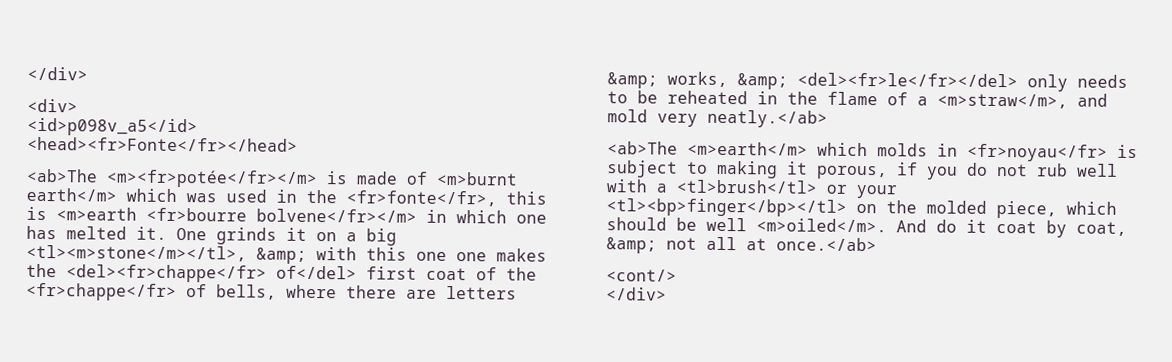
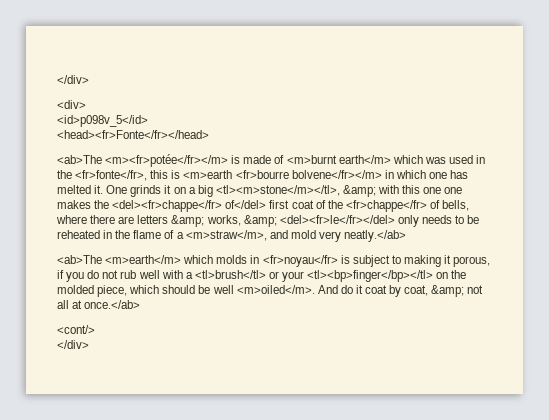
- <id>p098v_a5</id>
+ <id>p098v_5</id>

